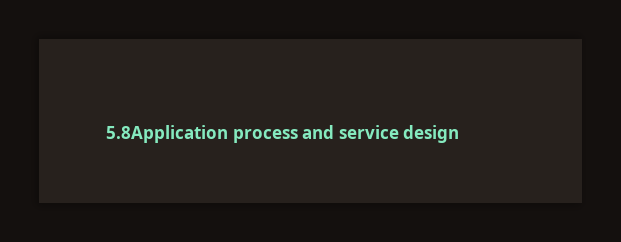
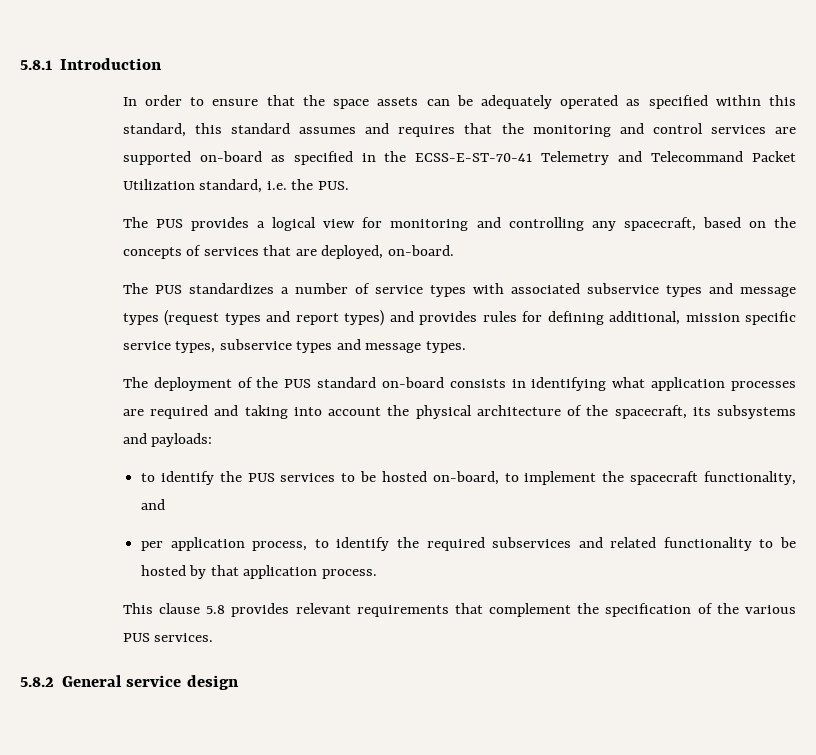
- 5.8Application process and service design
+ 5.8.1 Introduction
+ In order to ensure that the space assets can be adequately operated as specified within this standard, this standard assumes and requires that the monitoring and control services are supported on-board as specified in the ECSS-E-ST-70-41 Telemetry and Telecommand Packet Utilization standard, i.e. the PUS.
+ The PUS provides a logical view for monitoring and controlling any spacecraft, based on the concepts of services that are deployed, on-board.
+ The PUS standardizes a number of service types with associated subservice types and message types (request types and report types) and provides rules for defining additional, mission specific service types, subservice types and message types.
+ The deployment of the PUS standard on-board consists in identifying what application processes are required and taking into account the physical architecture of the spacecraft, its subsystems and payloads:
+ to identify the PUS services to be hosted on-board, to implement the spacecraft functionality, and
+ per application process, to identify the required subservices and related functionality to be hosted by that application process.
+ This clause 5.8 provides relevant requirements that complement the specification of the various PUS services.
+ 5.8.2 General service design

